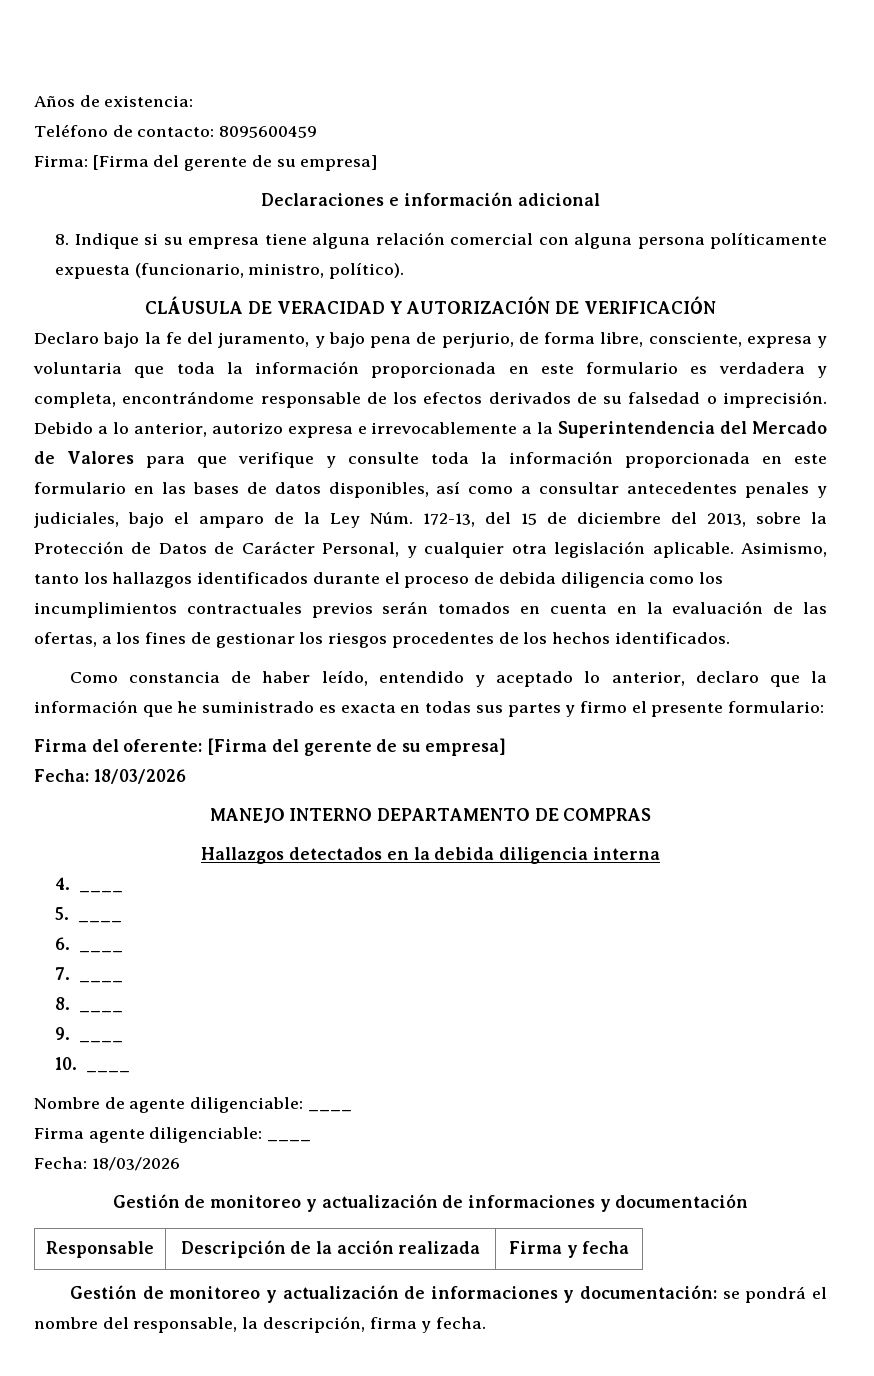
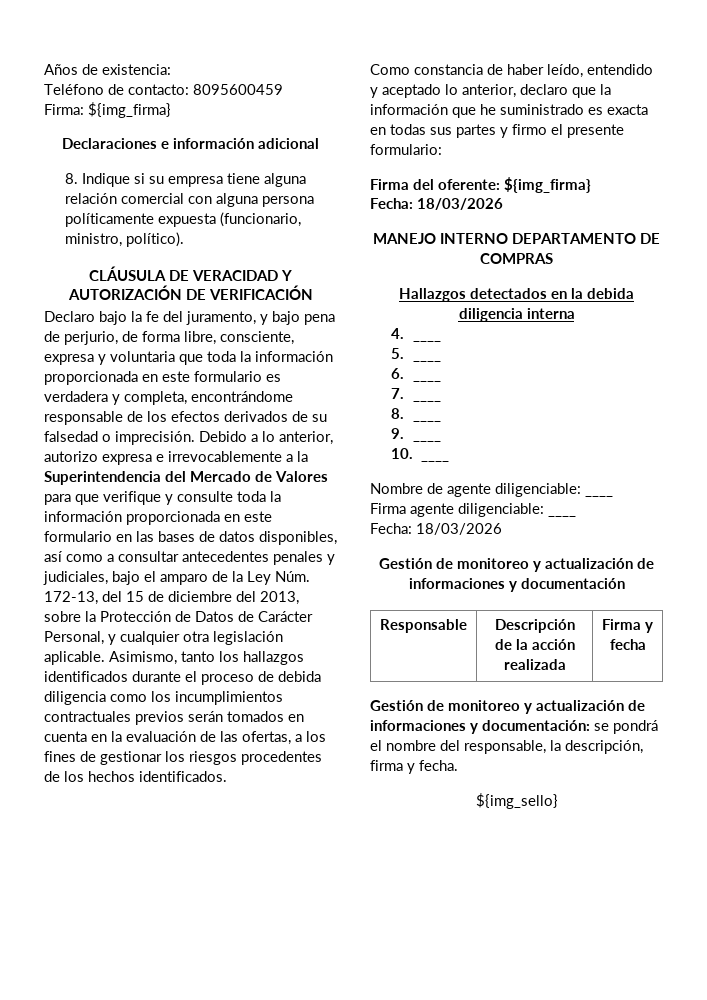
- Firma: [Firma del gerente de su empresa]
+ Firma: ${img_firma}
- Firma del oferente: [Firma del gerente de su empresa]
+ Firma del oferente: ${img_firma}
+ ${img_sello}

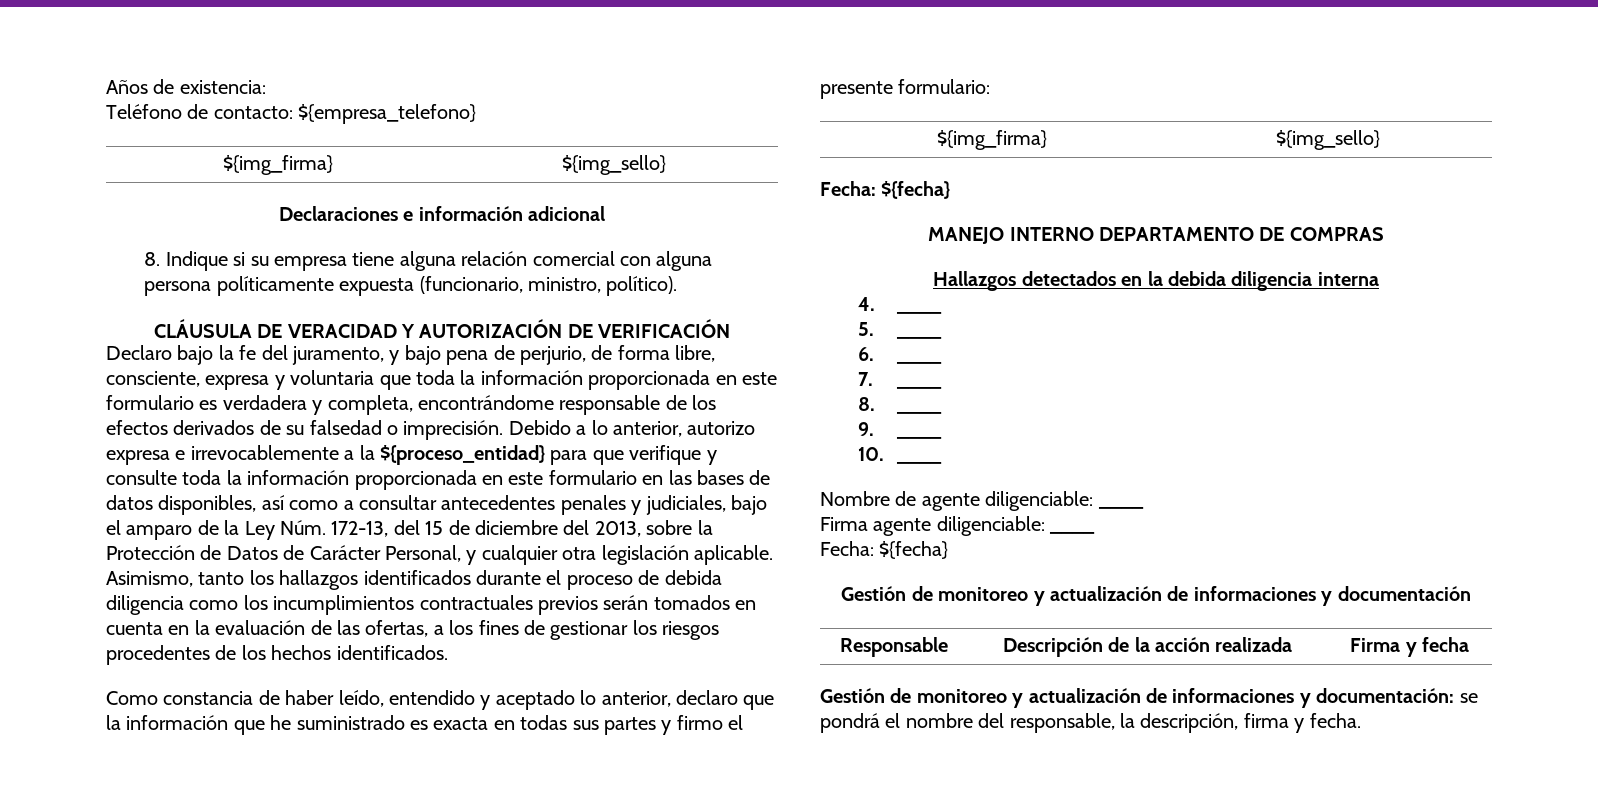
- Teléfono de contacto: 8095600459
- Firma: ${img_firma}
+ Teléfono de contacto: ${empresa_telefono}
+ ${img_firma} | ${img_sello}
- Debido a lo anterior, autorizo expresa e irrevocablemente a la Superintendencia del Mercado de Valores para que verifique y consulte toda la información proporcionada en este formulario en las bases de datos disponibles, así como a consultar antecedentes penales y judiciales, bajo el amparo de la Ley Núm. 172-13, del 15 de diciembre del 2013, sobre la Protección de Datos de Carácter Personal, y cualquier otra legislación aplicable.
+ Debido a lo anterior, autorizo expresa e irrevocablemente a la ${proceso_entidad} para que verifique y consulte toda la información proporcionada en este formulario en las bases de datos disponibles, así como a consultar antecedentes penales y judiciales, bajo el amparo de la Ley Núm. 172-13, del 15 de diciembre del 2013, sobre la Protección de Datos de Carácter Personal, y cualquier otra legislación aplicable.
  Como constancia de haber leído, entendido y aceptado lo anterior, declaro que la información que he suministrado es exacta en todas sus partes y firmo el presente formulario:
- Firma del oferente: ${img_firma}
- Fecha: 18/03/2026
+ ${img_firma} | ${img_sello}
+ Fecha: ${fecha}
  Firma agente diligenciable: ____
- Fecha: 18/03/2026
+ Fecha: ${fecha}
- ${img_sello}

